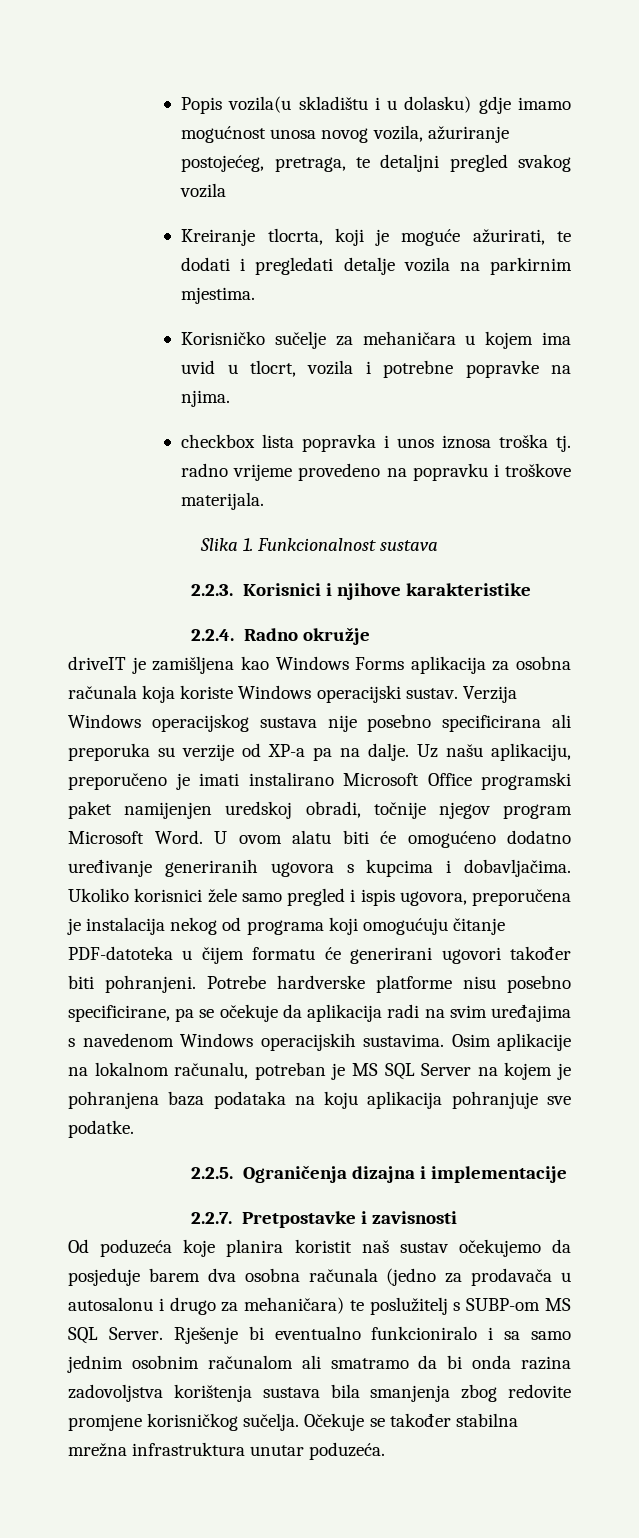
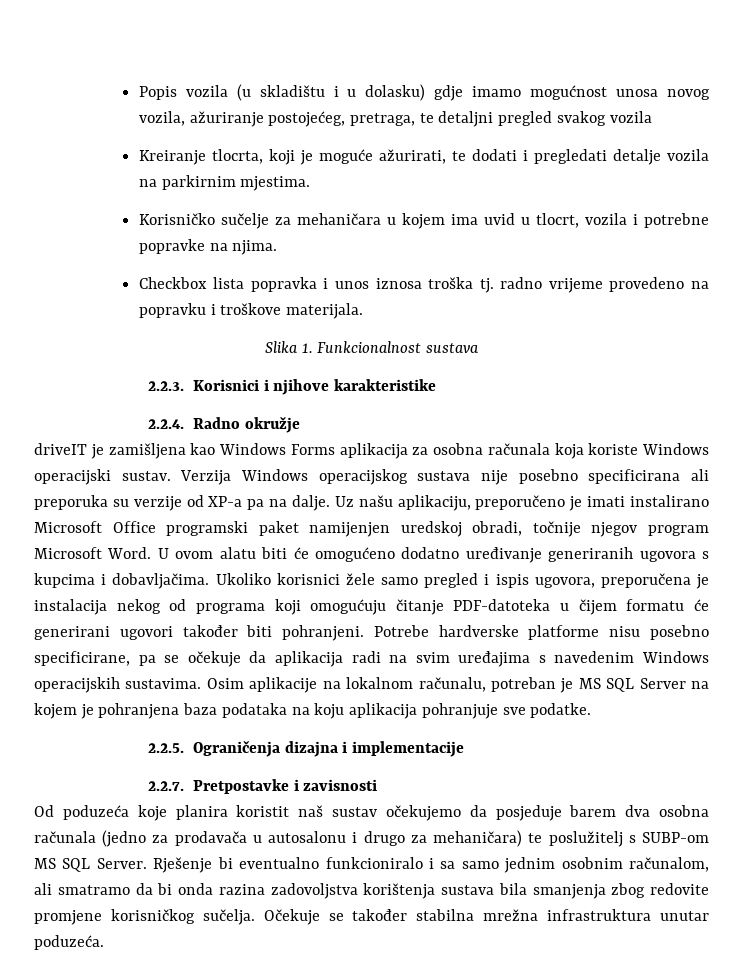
- Popis vozila(u skladištu i u dolasku) gdje imamo mogućnost unosa novog vozila, ažuriranje postojećeg, pretraga, te detaljni pregled svakog vozila
+ Popis vozila (u skladištu i u dolasku) gdje imamo mogućnost unosa novog vozila, ažuriranje postojećeg, pretraga, te detaljni pregled svakog vozila
- checkbox lista popravka i unos iznosa troška tj. radno vrijeme provedeno na popravku i troškove materijala.
+ Checkbox lista popravka i unos iznosa troška tj. radno vrijeme provedeno na popravku i troškove materijala.
- Potrebe hardverske platforme nisu posebno specificirane, pa se očekuje da aplikacija radi na svim uređajima s navedenom Windows operacijskih sustavima.
+ Potrebe hardverske platforme nisu posebno specificirane, pa se očekuje da aplikacija radi na svim uređajima s navedenim Windows operacijskih sustavima.
- Rješenje bi eventualno funkcioniralo i sa samo jednim osobnim računalom ali smatramo da bi onda razina zadovoljstva korištenja sustava bila smanjenja zbog redovite promjene korisničkog sučelja.
+ Rješenje bi eventualno funkcioniralo i sa samo jednim osobnim računalom, ali smatramo da bi onda razina zadovoljstva korištenja sustava bila smanjenja zbog redovite promjene korisničkog sučelja.

